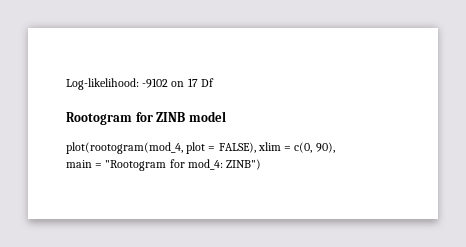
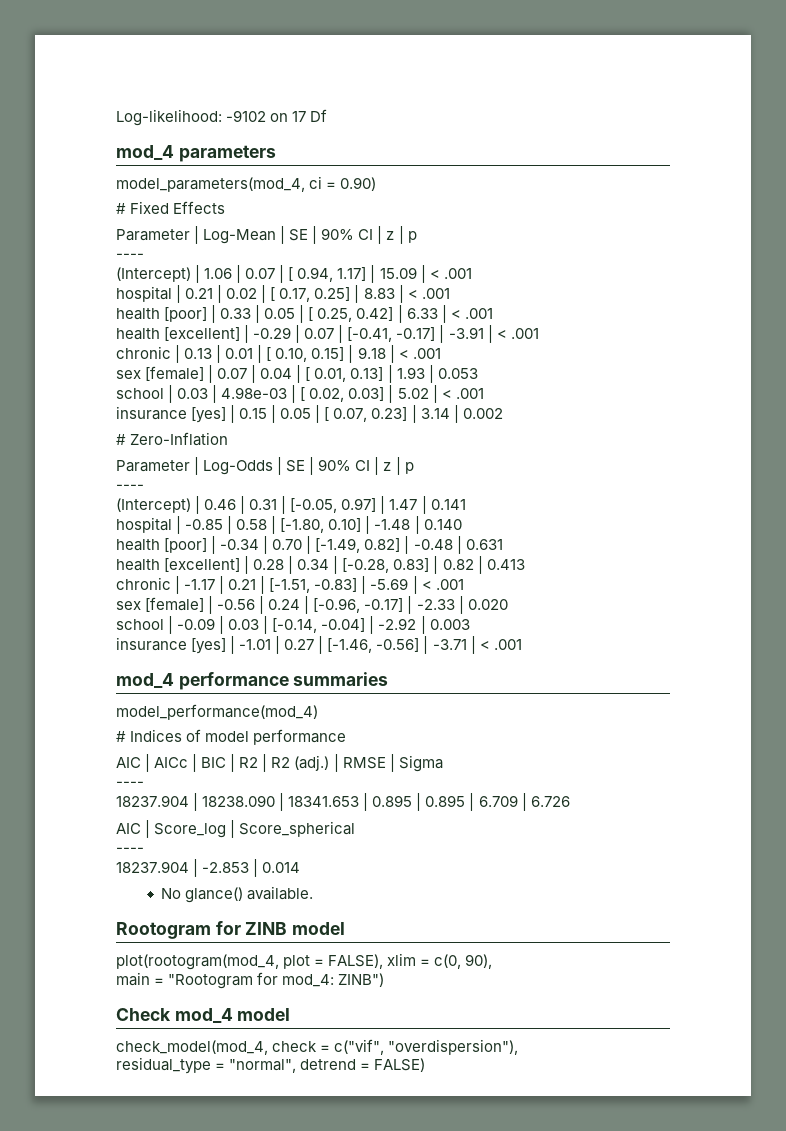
+ mod_4 parameters
+ model_parameters(mod_4, ci = 0.90)
+ # Fixed Effects
+ Parameter | Log-Mean | SE | 90% CI | z | p
+ ----
+ (Intercept) | 1.06 | 0.07 | [ 0.94, 1.17] | 15.09 | < .001
+ hospital | 0.21 | 0.02 | [ 0.17, 0.25] | 8.83 | < .001
+ health [poor] | 0.33 | 0.05 | [ 0.25, 0.42] | 6.33 | < .001
+ health [excellent] | -0.29 | 0.07 | [-0.41, -0.17] | -3.91 | < .001
+ chronic | 0.13 | 0.01 | [ 0.10, 0.15] | 9.18 | < .001
+ sex [female] | 0.07 | 0.04 | [ 0.01, 0.13] | 1.93 | 0.053
+ school | 0.03 | 4.98e-03 | [ 0.02, 0.03] | 5.02 | < .001
+ insurance [yes] | 0.15 | 0.05 | [ 0.07, 0.23] | 3.14 | 0.002
+ # Zero-Inflation
+ Parameter | Log-Odds | SE | 90% CI | z | p
+ ----
+ (Intercept) | 0.46 | 0.31 | [-0.05, 0.97] | 1.47 | 0.141
+ hospital | -0.85 | 0.58 | [-1.80, 0.10] | -1.48 | 0.140
+ health [poor] | -0.34 | 0.70 | [-1.49, 0.82] | -0.48 | 0.631
+ health [excellent] | 0.28 | 0.34 | [-0.28, 0.83] | 0.82 | 0.413
+ chronic | -1.17 | 0.21 | [-1.51, -0.83] | -5.69 | < .001
+ sex [female] | -0.56 | 0.24 | [-0.96, -0.17] | -2.33 | 0.020
+ school | -0.09 | 0.03 | [-0.14, -0.04] | -2.92 | 0.003
+ insurance [yes] | -1.01 | 0.27 | [-1.46, -0.56] | -3.71 | < .001
+ mod_4 performance summaries
+ model_performance(mod_4)
+ # Indices of model performance
+ AIC | AICc | BIC | R2 | R2 (adj.) | RMSE | Sigma
+ ----
+ 18237.904 | 18238.090 | 18341.653 | 0.895 | 0.895 | 6.709 | 6.726
+ AIC | Score_log | Score_spherical
+ ----
+ 18237.904 | -2.853 | 0.014
+ No glance() available.
+ Check mod_4 model
+ check_model(mod_4, check = c("vif", "overdispersion"),
+ residual_type = "normal", detrend = FALSE)

